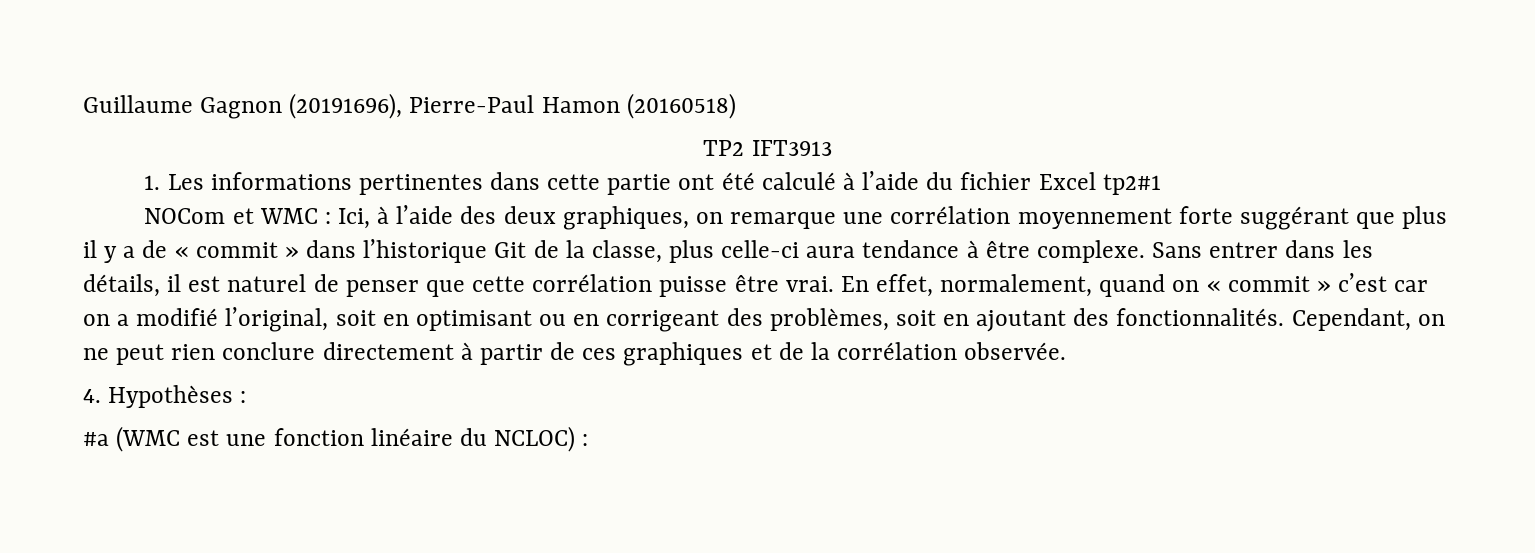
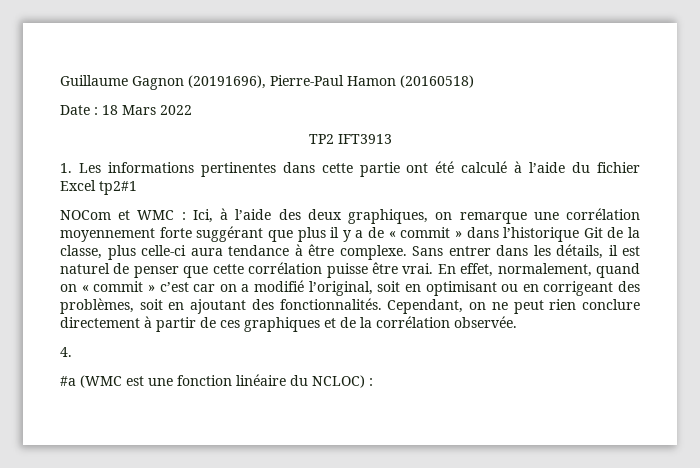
+ Date : 18 Mars 2022
- 4. Hypothèses :
+ 4.

